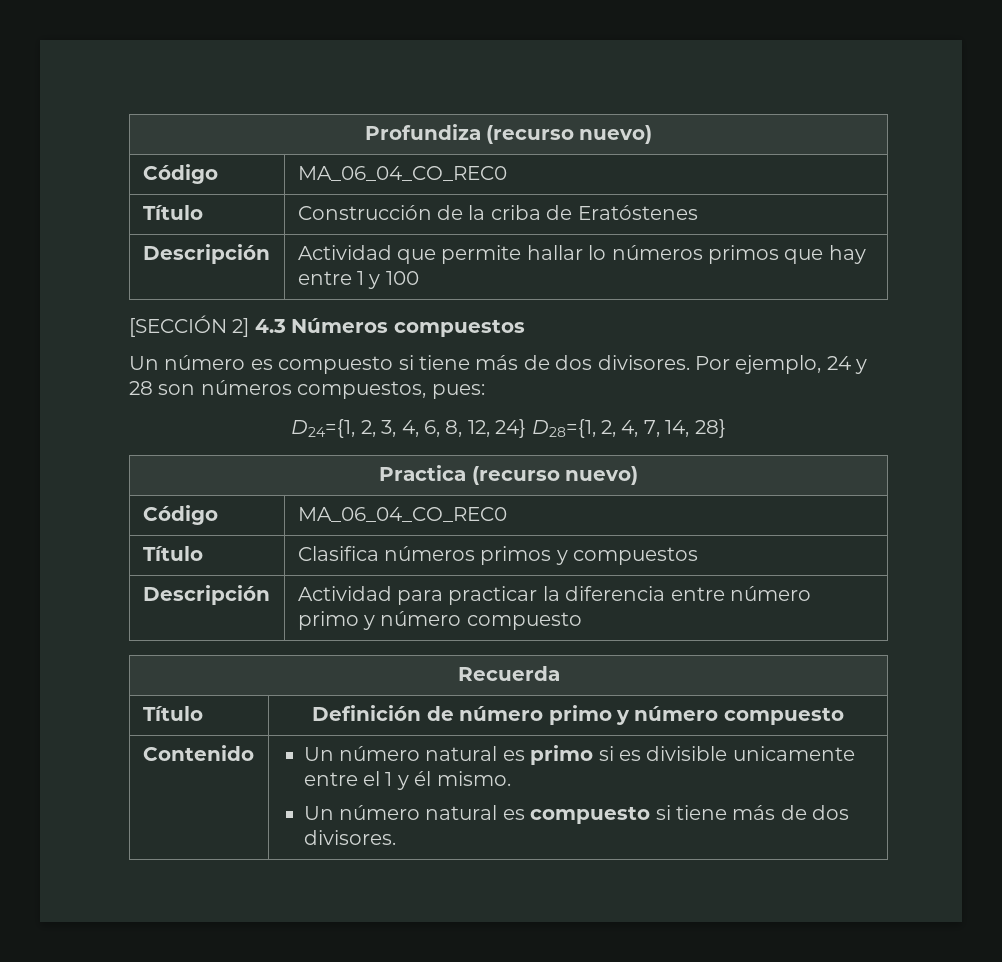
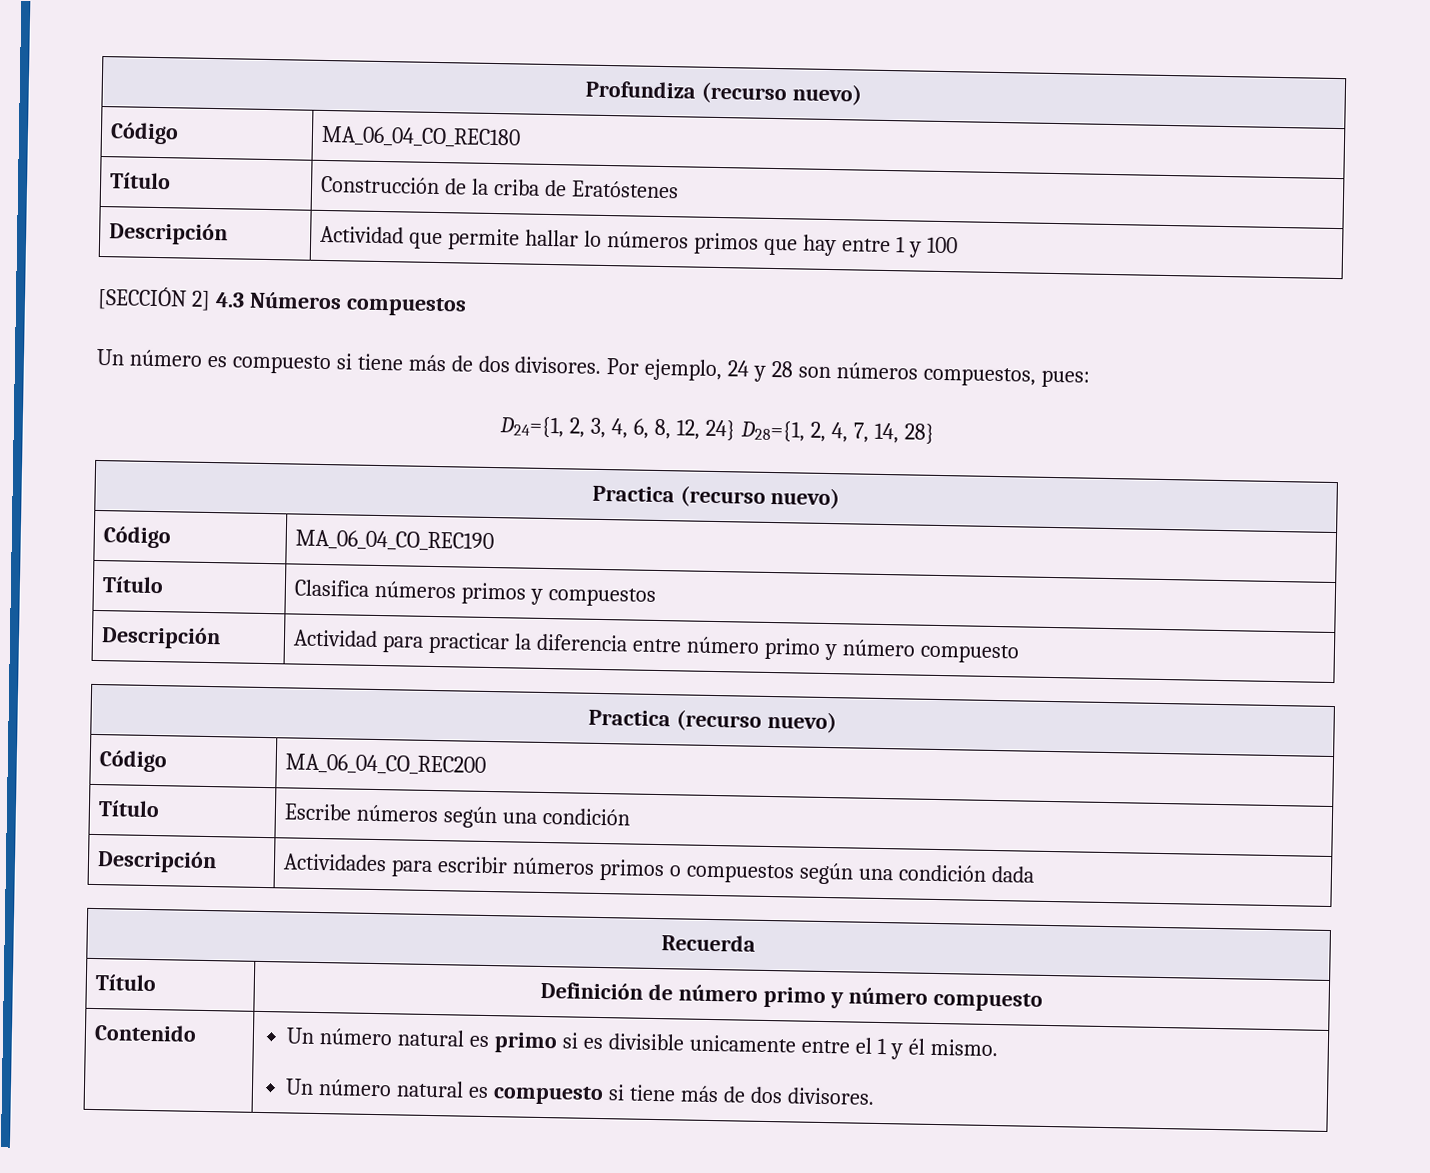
  Profundiza (recurso nuevo)
- Código | MA_06_04_CO_REC0
+ Código | MA_06_04_CO_REC180
  D24={1, 2, 3, 4, 6, 8, 12, 24} D28={1, 2, 4, 7, 14, 28}
  Practica (recurso nuevo)
- Código | MA_06_04_CO_REC0
+ Código | MA_06_04_CO_REC190
  Descripción | Actividad para practicar la diferencia entre número primo y número compuesto
+ Practica (recurso nuevo)
+ Código | MA_06_04_CO_REC200
+ Título | Escribe números según una condición
+ Descripción | Actividades para escribir números primos o compuestos según una condición dada

